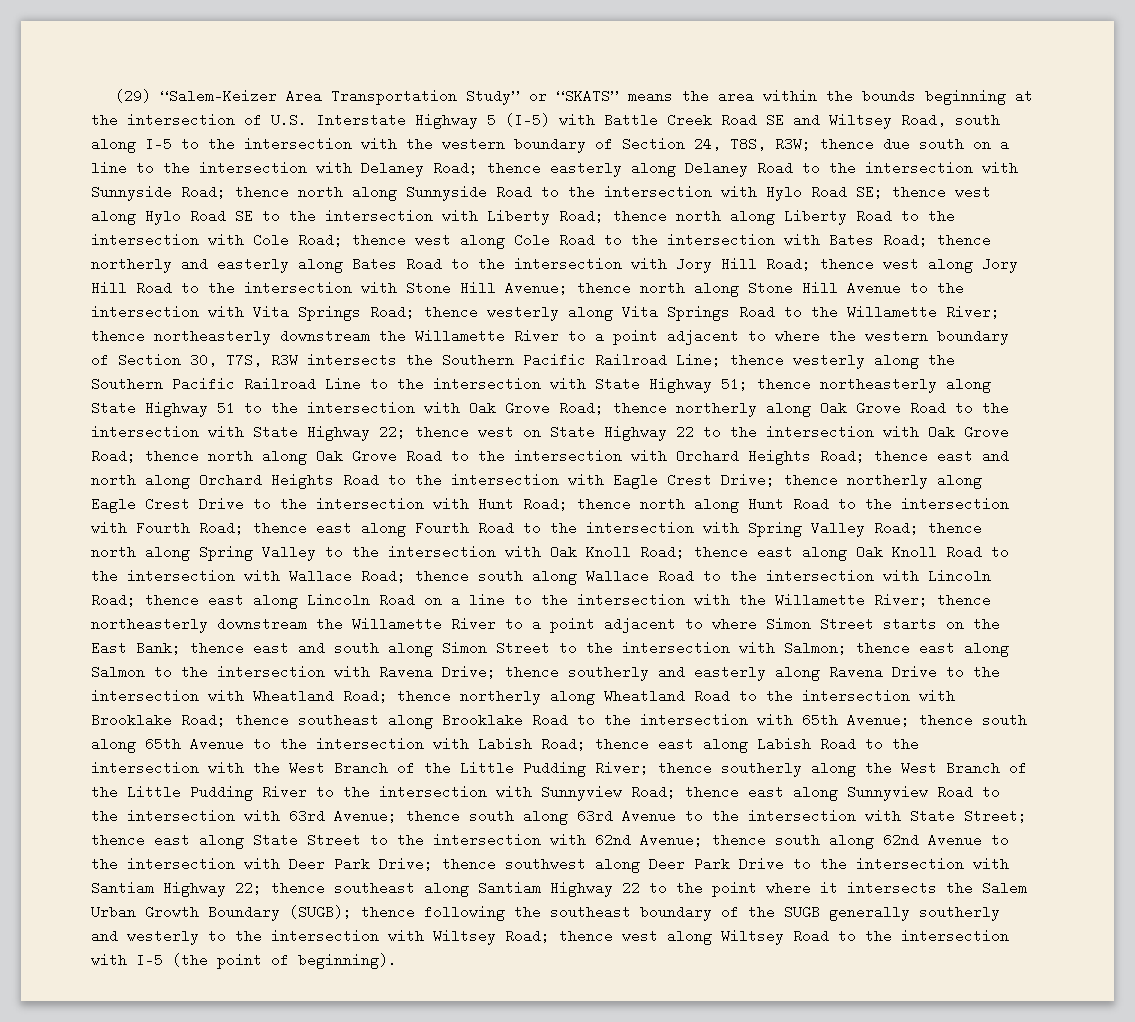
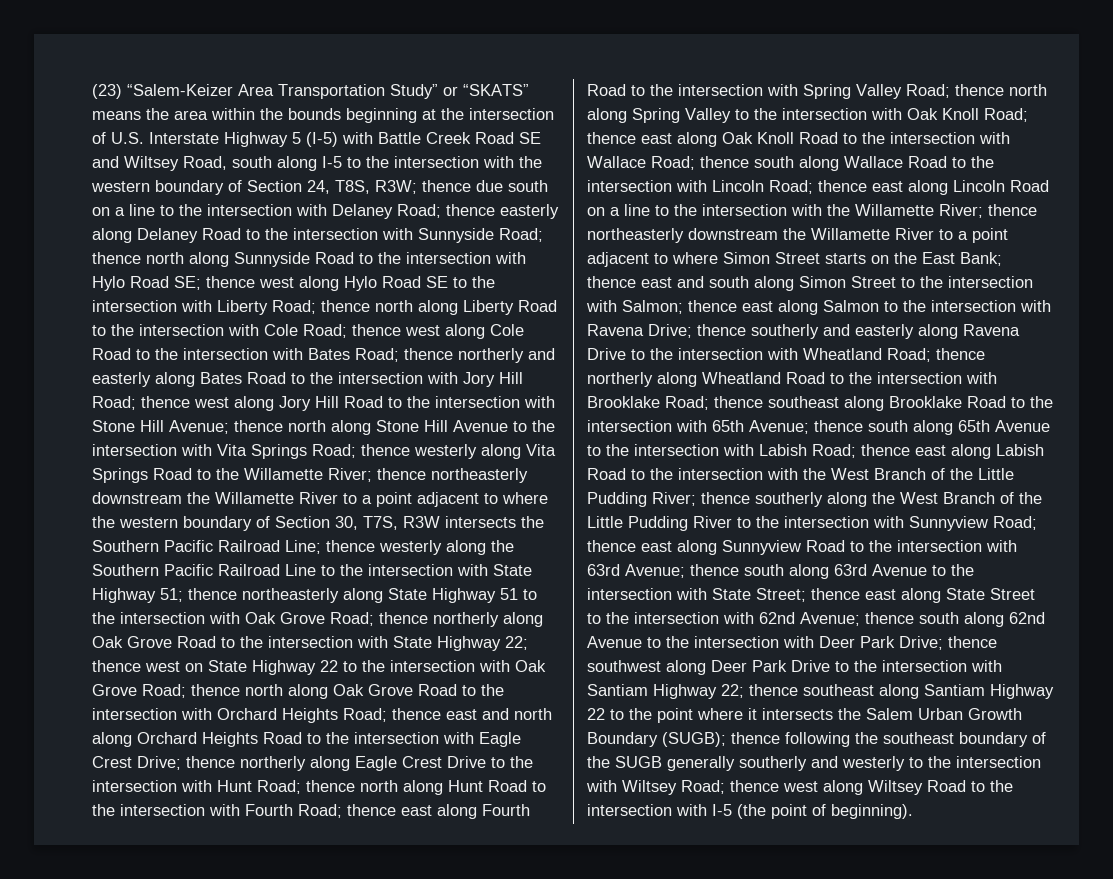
- (29) “Salem-Keizer Area Transportation Study” or “SKATS” means the area within the bounds beginning at the intersection of U.S. Interstate Highway 5 (I-5) with Battle Creek Road SE and Wiltsey Road, south along I-5 to the intersection with the western boundary of Section 24, T8S, R3W;
+ (23) “Salem-Keizer Area Transportation Study” or “SKATS” means the area within the bounds beginning at the intersection of U.S. Interstate Highway 5 (I-5) with Battle Creek Road SE and Wiltsey Road, south along I-5 to the intersection with the western boundary of Section 24, T8S, R3W;

